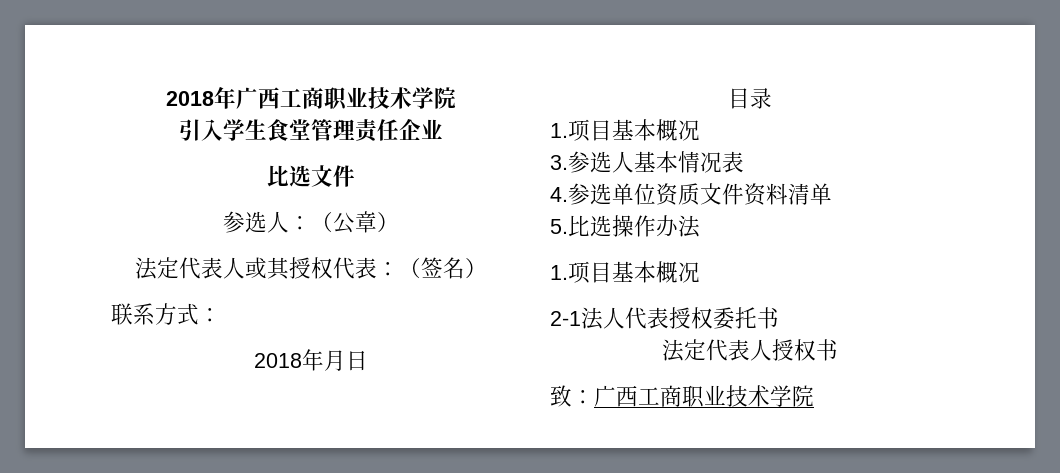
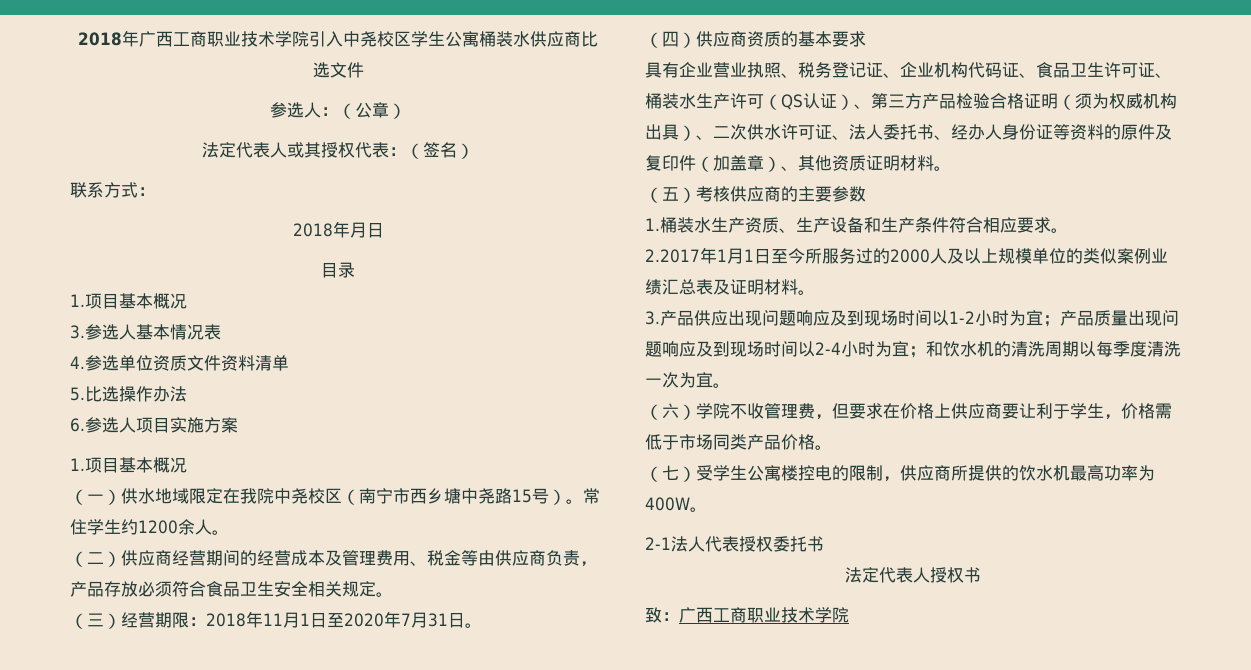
- 2018年广西工商职业技术学院
- 引入学生食堂管理责任企业
- 比选文件
+ 2018年广西工商职业技术学院引入中尧校区学生公寓桶装水供应商比选文件
  5.比选操作办法
+ 6.参选人项目实施方案
  1.项目基本概况
+ （一）供水地域限定在我院中尧校区（南宁市西乡塘中尧路15号）。常住学生约1200余人。
+ （二）供应商经营期间的经营成本及管理费用、税金等由供应商负责，产品存放必须符合食品卫生安全相关规定。
+ （三）经营期限：2018年11月1日至2020年7月31日。
+ （四）供应商资质的基本要求
+ 具有企业营业执照、税务登记证、企业机构代码证、食品卫生许可证、桶装水生产许可（QS认证）、第三方产品检验合格证明（须为权威机构出具）、二次供水许可证、法人委托书、经办人身份证等资料的原件及复印件（加盖章）、其他资质证明材料。
+ （五）考核供应商的主要参数
+ 1.桶装水生产资质、生产设备和生产条件符合相应要求。
+ 2.2017年1月1日至今所服务过的2000人及以上规模单位的类似案例业绩汇总表及证明材料。
+ 3.产品供应出现问题响应及到现场时间以1-2小时为宜；产品质量出现问题响应及到现场时间以2-4小时为宜；和饮水机的清洗周期以每季度清洗一次为宜。
+ （六）学院不收管理费，但要求在价格上供应商要让利于学生，价格需低于市场同类产品价格。
+ （七）受学生公寓楼控电的限制，供应商所提供的饮水机最高功率为400W。

